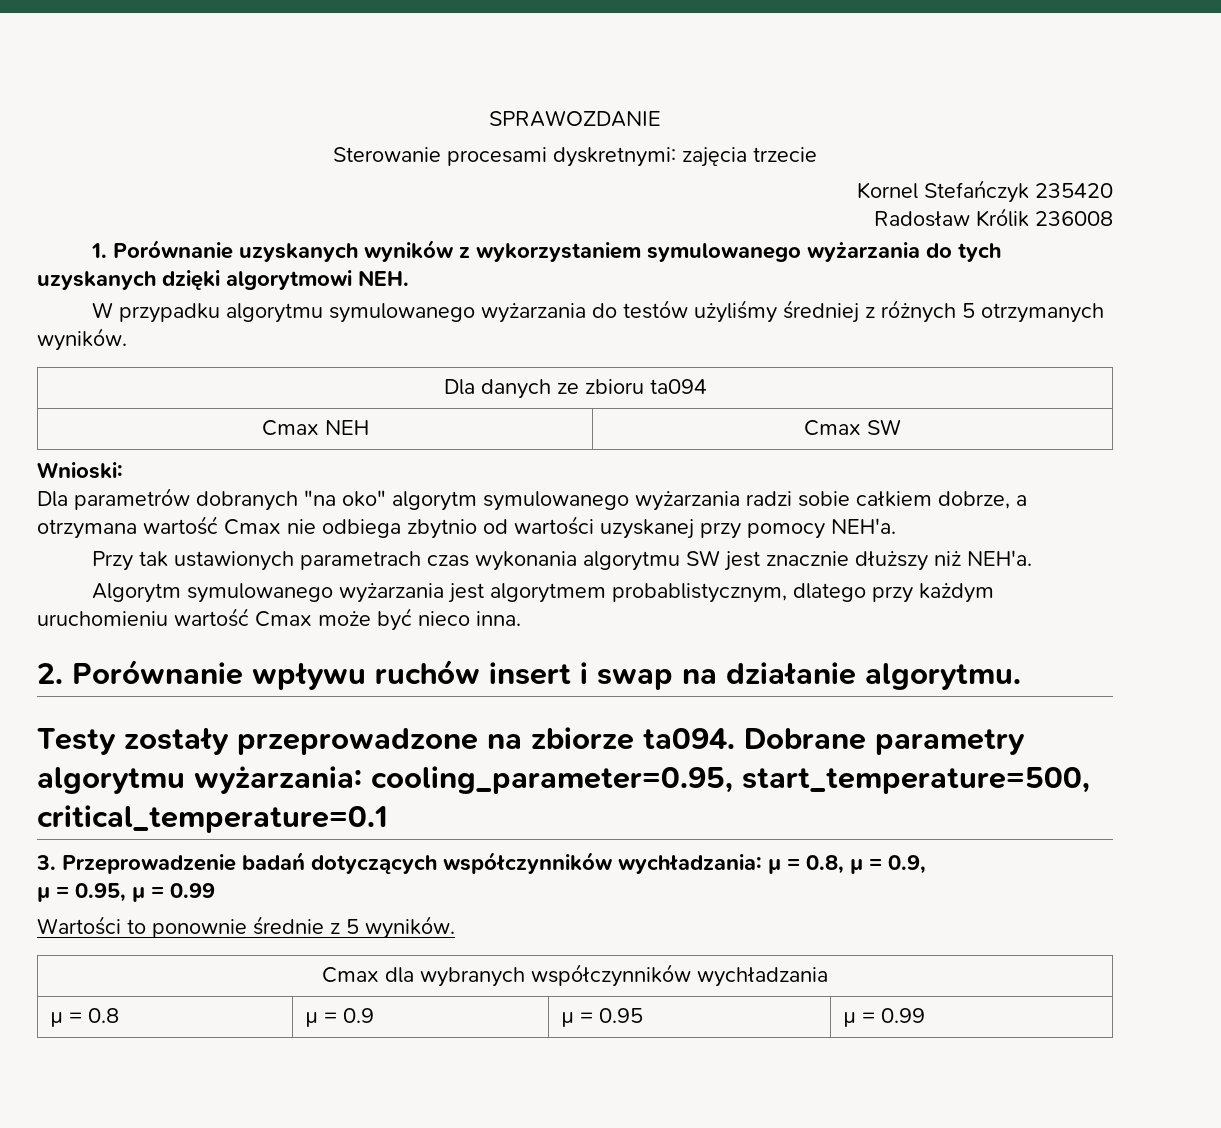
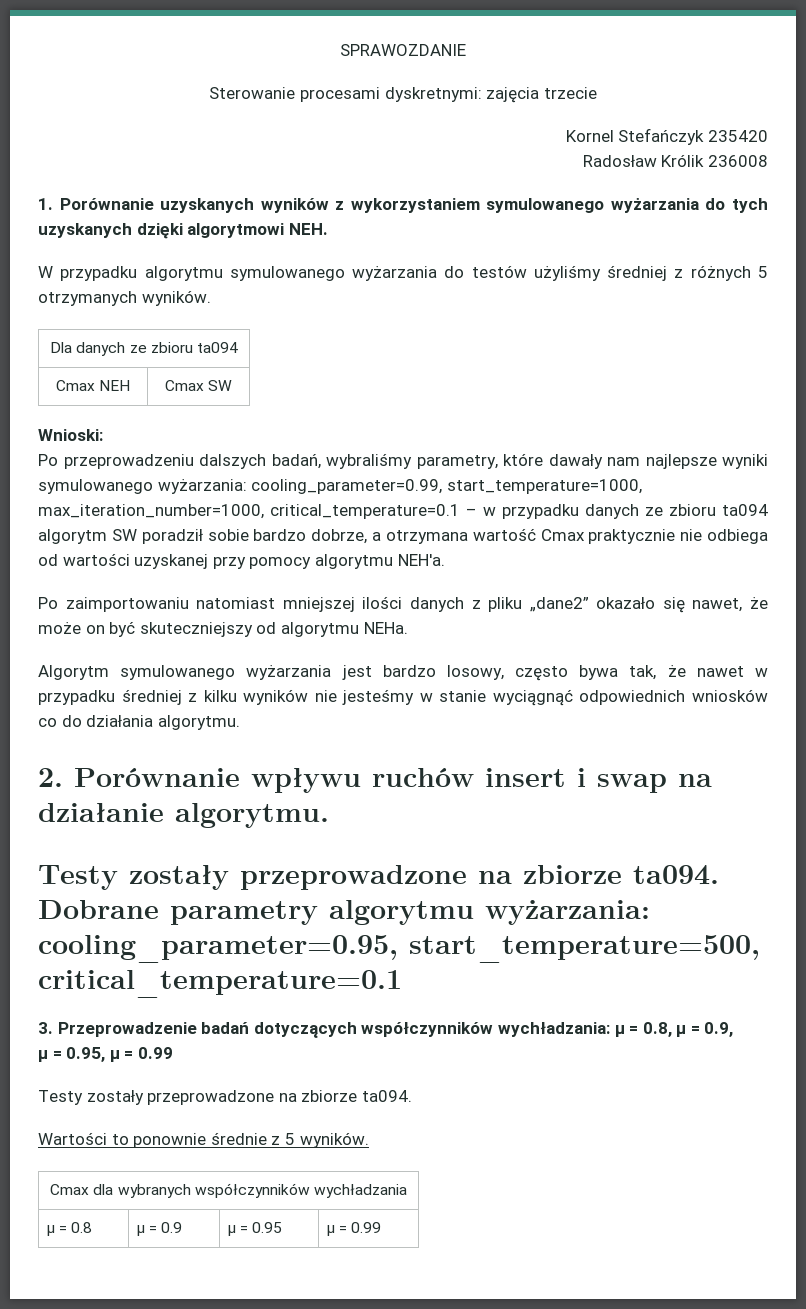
- Dla parametrów dobranych "na oko" algorytm symulowanego wyżarzania radzi sobie całkiem dobrze, a otrzymana wartość Cmax nie odbiega zbytnio od wartości uzyskanej przy pomocy NEH'a.
- Przy tak ustawionych parametrach czas wykonania algorytmu SW jest znacznie dłuższy niż NEH'a.
- Algorytm symulowanego wyżarzania jest algorytmem probablistycznym, dlatego przy każdym uruchomieniu wartość Cmax może być nieco inna.
+ Po przeprowadzeniu dalszych badań, wybraliśmy parametry, które dawały nam najlepsze wyniki symulowanego wyżarzania: cooling_parameter=0.99, start_temperature=1000, max_iteration_number=1000, critical_temperature=0.1 – w przypadku danych ze zbioru ta094 algorytm SW poradził sobie bardzo dobrze, a otrzymana wartość Cmax praktycznie nie odbiega od wartości uzyskanej przy pomocy algorytmu NEH'a.
+ Po zaimportowaniu natomiast mniejszej ilości danych z pliku „dane2” okazało się nawet, że może on być skuteczniejszy od algorytmu NEHa.
+ Algorytm symulowanego wyżarzania jest bardzo losowy, często bywa tak, że nawet w przypadku średniej z kilku wyników nie jesteśmy w stanie wyciągnąć odpowiednich wniosków co do działania algorytmu.
  µ = 0.95, µ = 0.99
+ Testy zostały przeprowadzone na zbiorze ta094.

